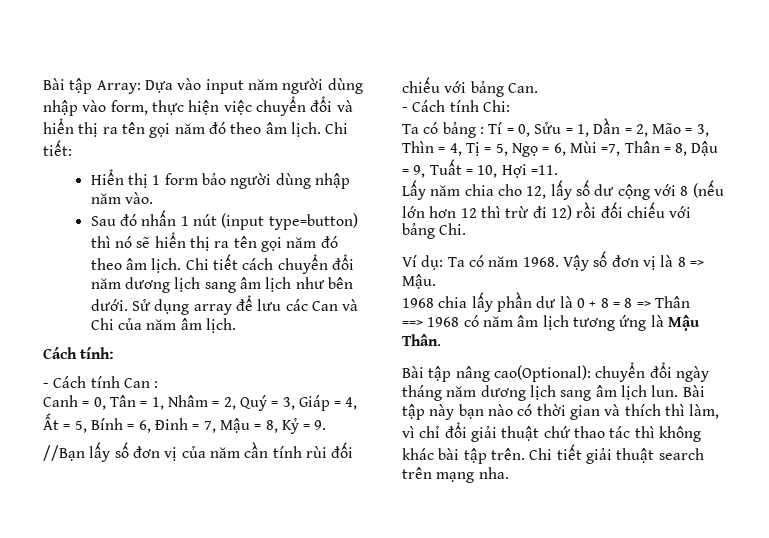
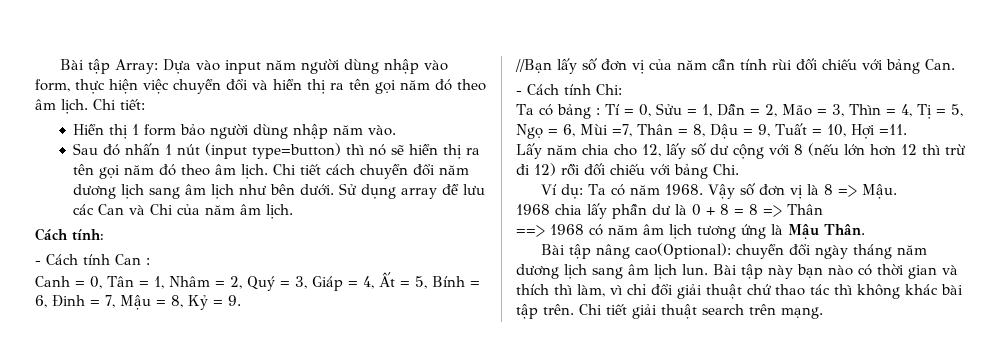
- Chi tiết giải thuật search trên mạng nha.
+ Chi tiết giải thuật search trên mạng.

